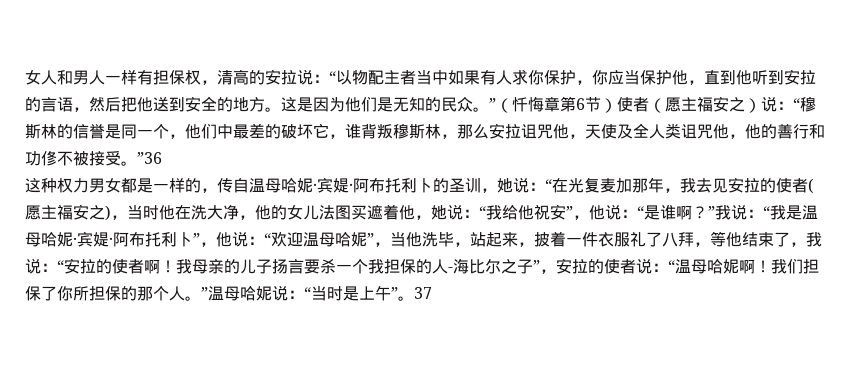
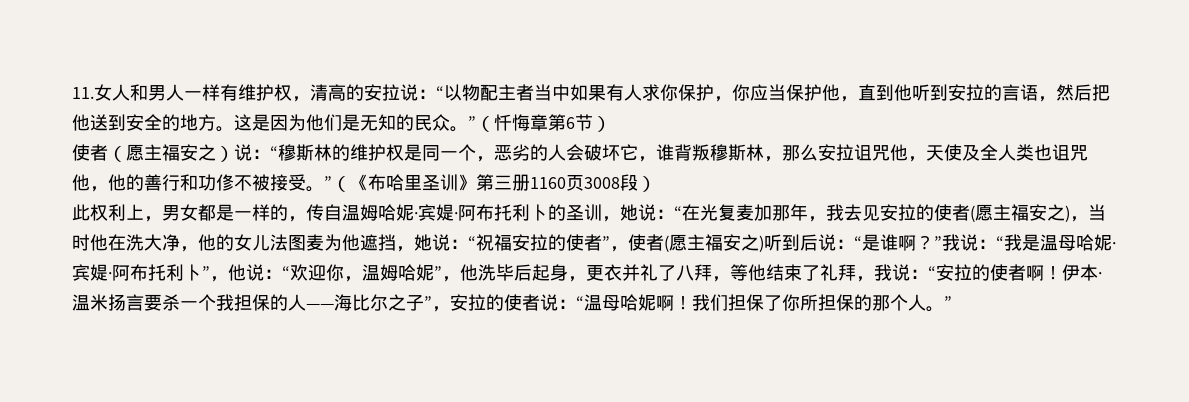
- 女人和男人一样有担保权，清高的安拉说：“以物配主者当中如果有人求你保护，你应当保护他，直到他听到安拉的言语，然后把他送到安全的地方。
+ 11.女人和男人一样有维护权，清高的安拉说：“以物配主者当中如果有人求你保护，你应当保护他，直到他听到安拉的言语，然后把他送到安全的地方。
- 这是因为他们是无知的民众。”（忏悔章第6节）使者（愿主福安之）说：
+ 这是因为他们是无知的民众。”（忏悔章第6节）
+ 使者（愿主福安之）说：
- “穆斯林的信誉是同一个，他们中最差的破坏它，谁背叛穆斯林，那么安拉诅咒他，天使及全人类诅咒他，他的善行和功俢不被接受。”36
- 这种权力男女都是一样的，传自温母哈妮·宾媞·阿布托利卜的圣训，她说：
+ “穆斯林的维护权是同一个，恶劣的人会破坏它，谁背叛穆斯林，那么安拉诅咒他，天使及全人类也诅咒他，他的善行和功俢不被接受。”（《布哈里圣训》第三册1160页3008段）
+ 此权利上，男女都是一样的，传自温姆哈妮·宾媞·阿布托利卜的圣训，她说：
- “在光复麦加那年，我去见安拉的使者(愿主福安之)，当时他在洗大净，他的女儿法图买遮着他，她说：“我给他祝安”，他说：
+ “在光复麦加那年，我去见安拉的使者(愿主福安之)，当时他在洗大净，他的女儿法图麦为他遮挡，她说：“祝福安拉的使者”，使者(愿主福安之)听到后说：
- “欢迎温母哈妮”，当他洗毕，站起来，披着一件衣服礼了八拜，等他结束了，我说：
+ “欢迎你，温姆哈妮”，他洗毕后起身，更衣并礼了八拜，等他结束了礼拜，我说：
- 我母亲的儿子扬言要杀一个我担保的人-海比尔之子”，安拉的使者说：“温母哈妮啊！
+ 伊本·温米扬言要杀一个我担保的人——海比尔之子”，安拉的使者说：“温母哈妮啊！
- 我们担保了你所担保的那个人。”温母哈妮说：“当时是上午”。37
+ 我们担保了你所担保的那个人。”

